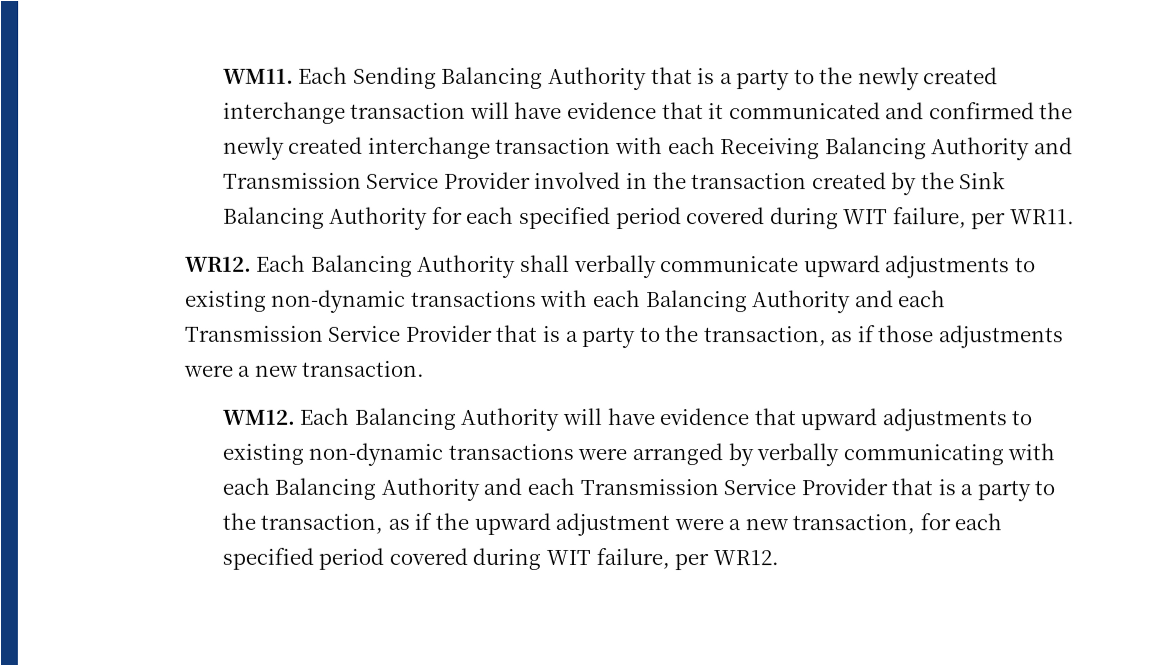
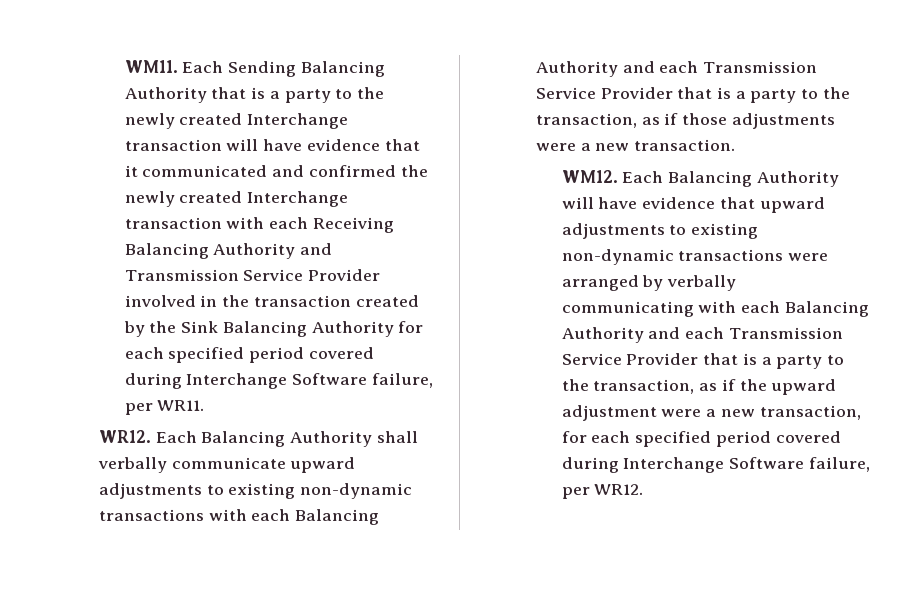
- Each Sending Balancing Authority that is a party to the newly created interchange transaction will have evidence that it communicated and confirmed the newly created interchange transaction with each Receiving Balancing Authority and Transmission Service Provider involved in the transaction created by the Sink Balancing Authority for each specified period covered during WIT failure, per WR11.
+ Each Sending Balancing Authority that is a party to the newly created Interchange transaction will have evidence that it communicated and confirmed the newly created Interchange transaction with each Receiving Balancing Authority and Transmission Service Provider involved in the transaction created by the Sink Balancing Authority for each specified period covered during Interchange Software failure, per WR11.
- Each Balancing Authority will have evidence that upward adjustments to existing non-dynamic transactions were arranged by verbally communicating with each Balancing Authority and each Transmission Service Provider that is a party to the transaction, as if the upward adjustment were a new transaction, for each specified period covered during WIT failure, per WR12.
+ Each Balancing Authority will have evidence that upward adjustments to existing non-dynamic transactions were arranged by verbally communicating with each Balancing Authority and each Transmission Service Provider that is a party to the transaction, as if the upward adjustment were a new transaction, for each specified period covered during Interchange Software failure, per WR12.

